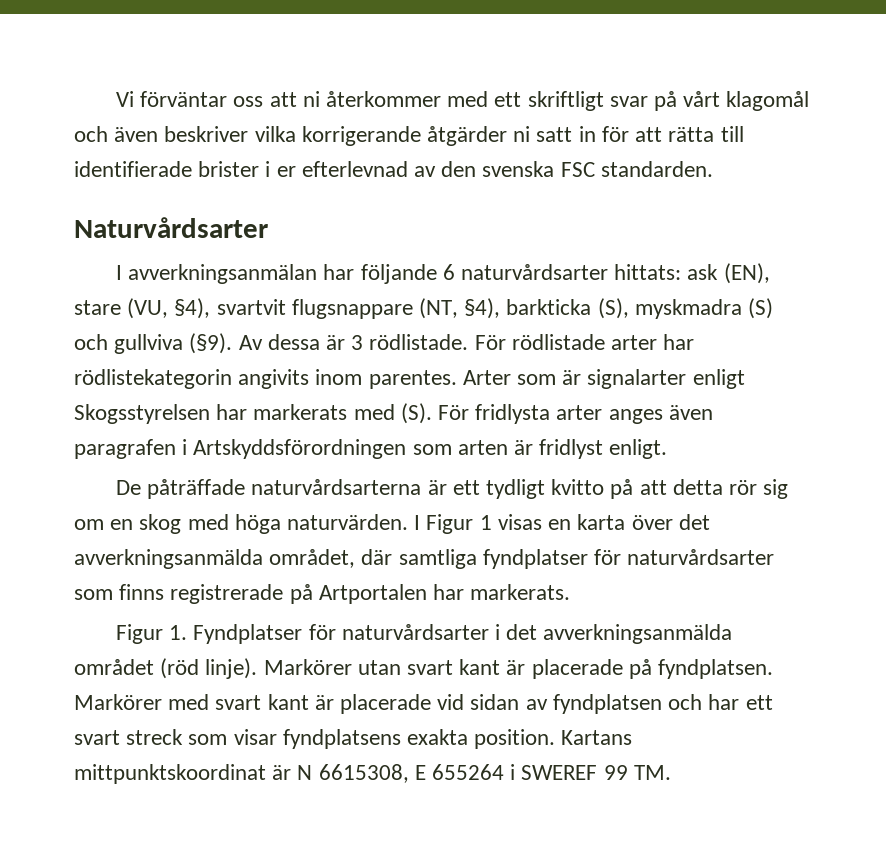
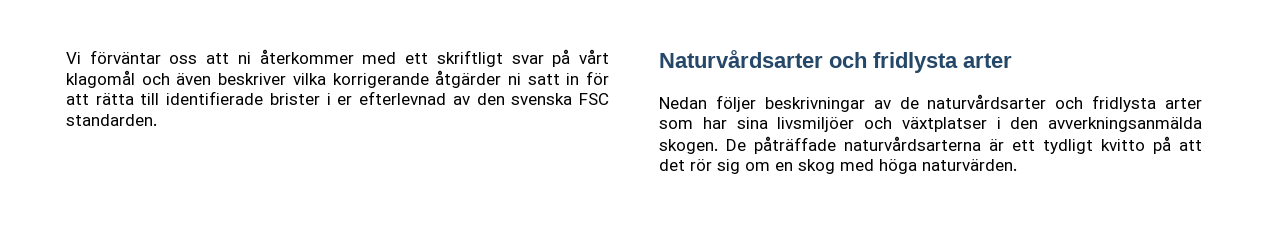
- Naturvårdsarter
- I avverkningsanmälan har följande 6 naturvårdsarter hittats: ask (EN), stare (VU, §4), svartvit flugsnappare (NT, §4), barkticka (S), myskmadra (S) och gullviva (§9). Av dessa är 3 rödlistade. För rödlistade arter har rödlistekategorin angivits inom parentes. Arter som är signalarter enligt Skogsstyrelsen har markerats med (S). För fridlysta arter anges även paragrafen i Artskyddsförordningen som arten är fridlyst enligt.
- De påträffade naturvårdsarterna är ett tydligt kvitto på att detta rör sig om en skog med höga naturvärden. I Figur 1 visas en karta över det avverkningsanmälda området, där samtliga fyndplatser för naturvårdsarter som finns registrerade på Artportalen har markerats.
- Figur 1. Fyndplatser för naturvårdsarter i det avverkningsanmälda området (röd linje). Markörer utan svart kant är placerade på fyndplatsen. Markörer med svart kant är placerade vid sidan av fyndplatsen och har ett svart streck som visar fyndplatsens exakta position. Kartans mittpunktskoordinat är N 6615308, E 655264 i SWEREF 99 TM.
+ Naturvårdsarter och fridlysta arter
+ Nedan följer beskrivningar av de naturvårdsarter och fridlysta arter som har sina livsmiljöer och växtplatser i den avverkningsanmälda skogen. De påträffade naturvårdsarterna är ett tydligt kvitto på att det rör sig om en skog med höga naturvärden.

